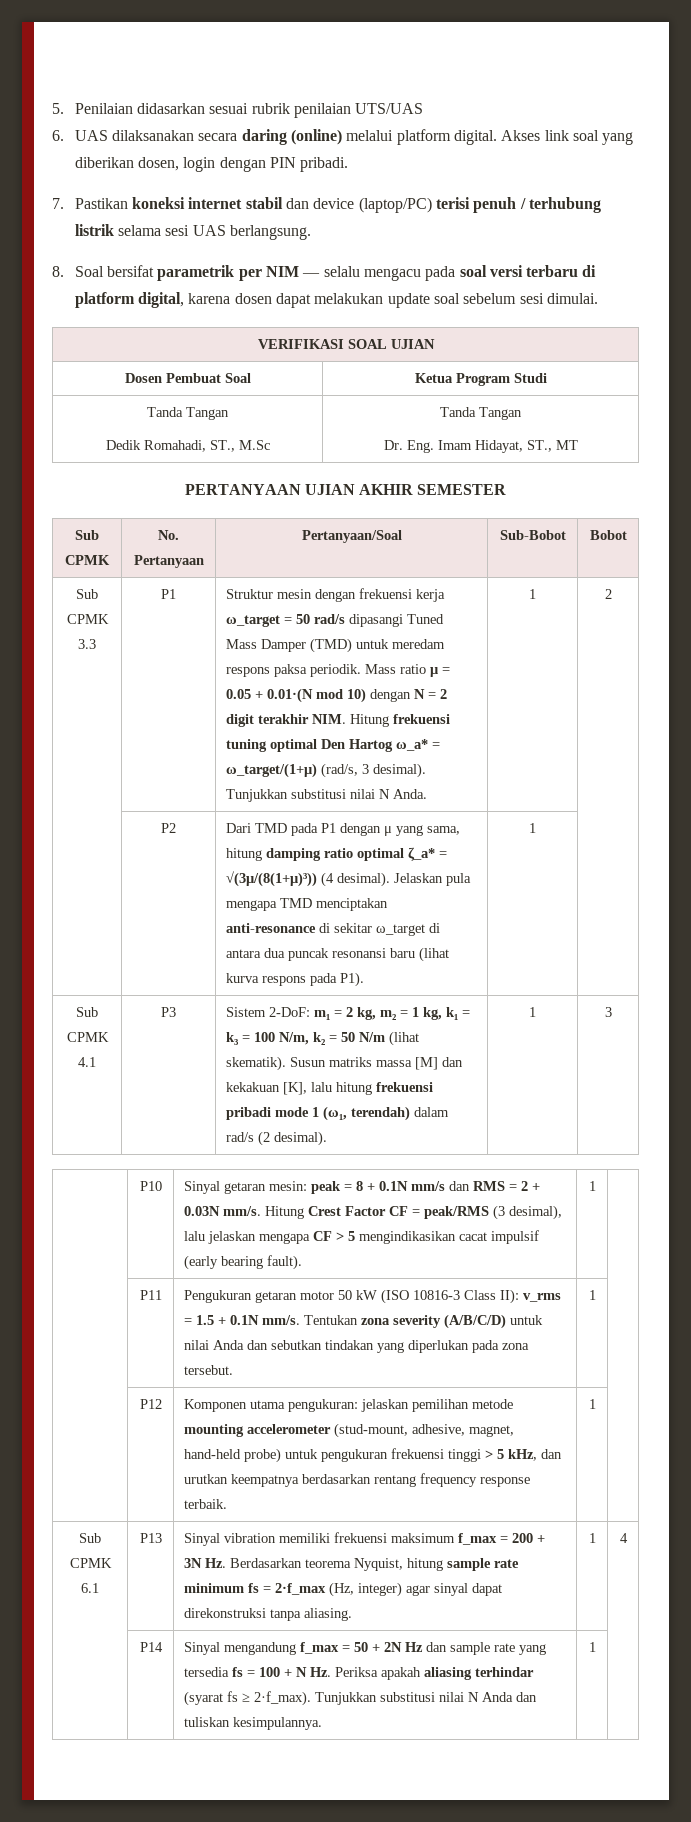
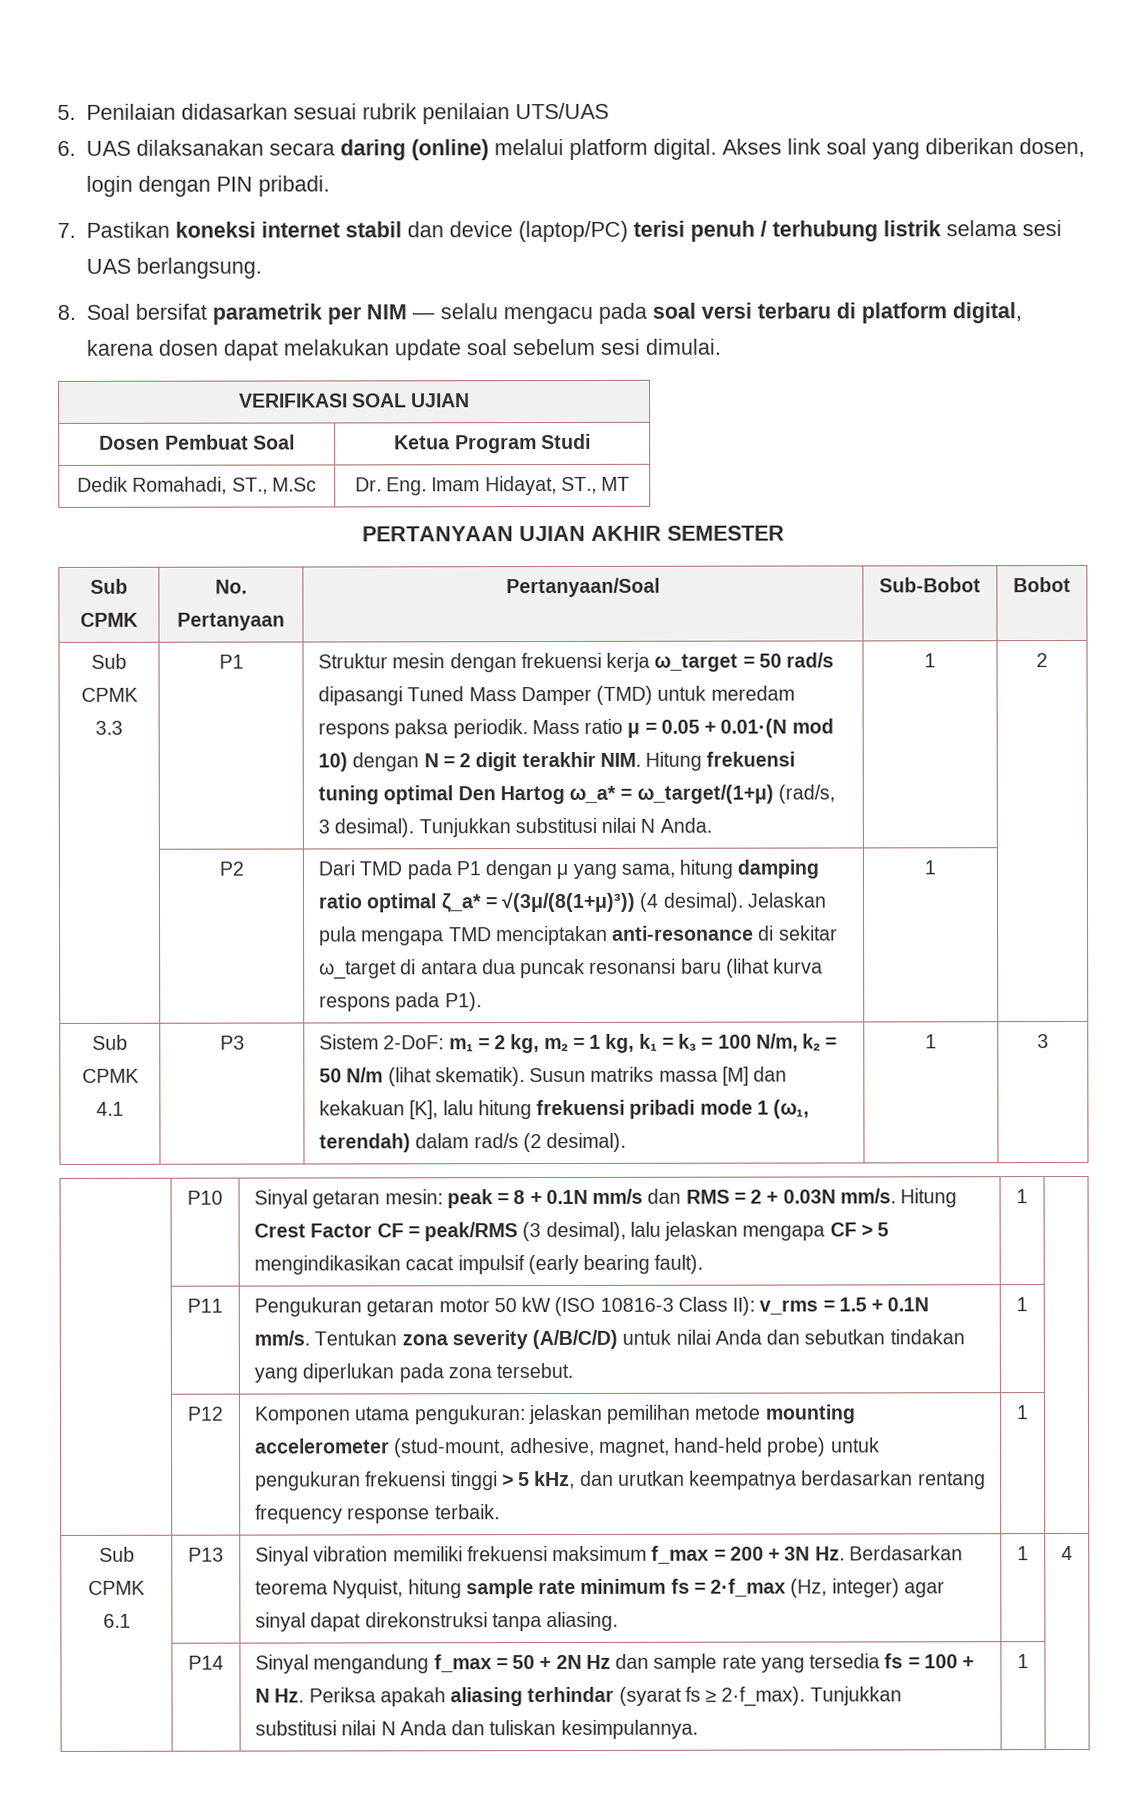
  Dosen Pembuat Soal | Ketua Program Studi
- Tanda Tangan
- Dedik Romahadi, ST., M.Sc | Tanda Tangan
- Dr. Eng. Imam Hidayat, ST., MT
+ Dedik Romahadi, ST., M.Sc | Dr. Eng. Imam Hidayat, ST., MT

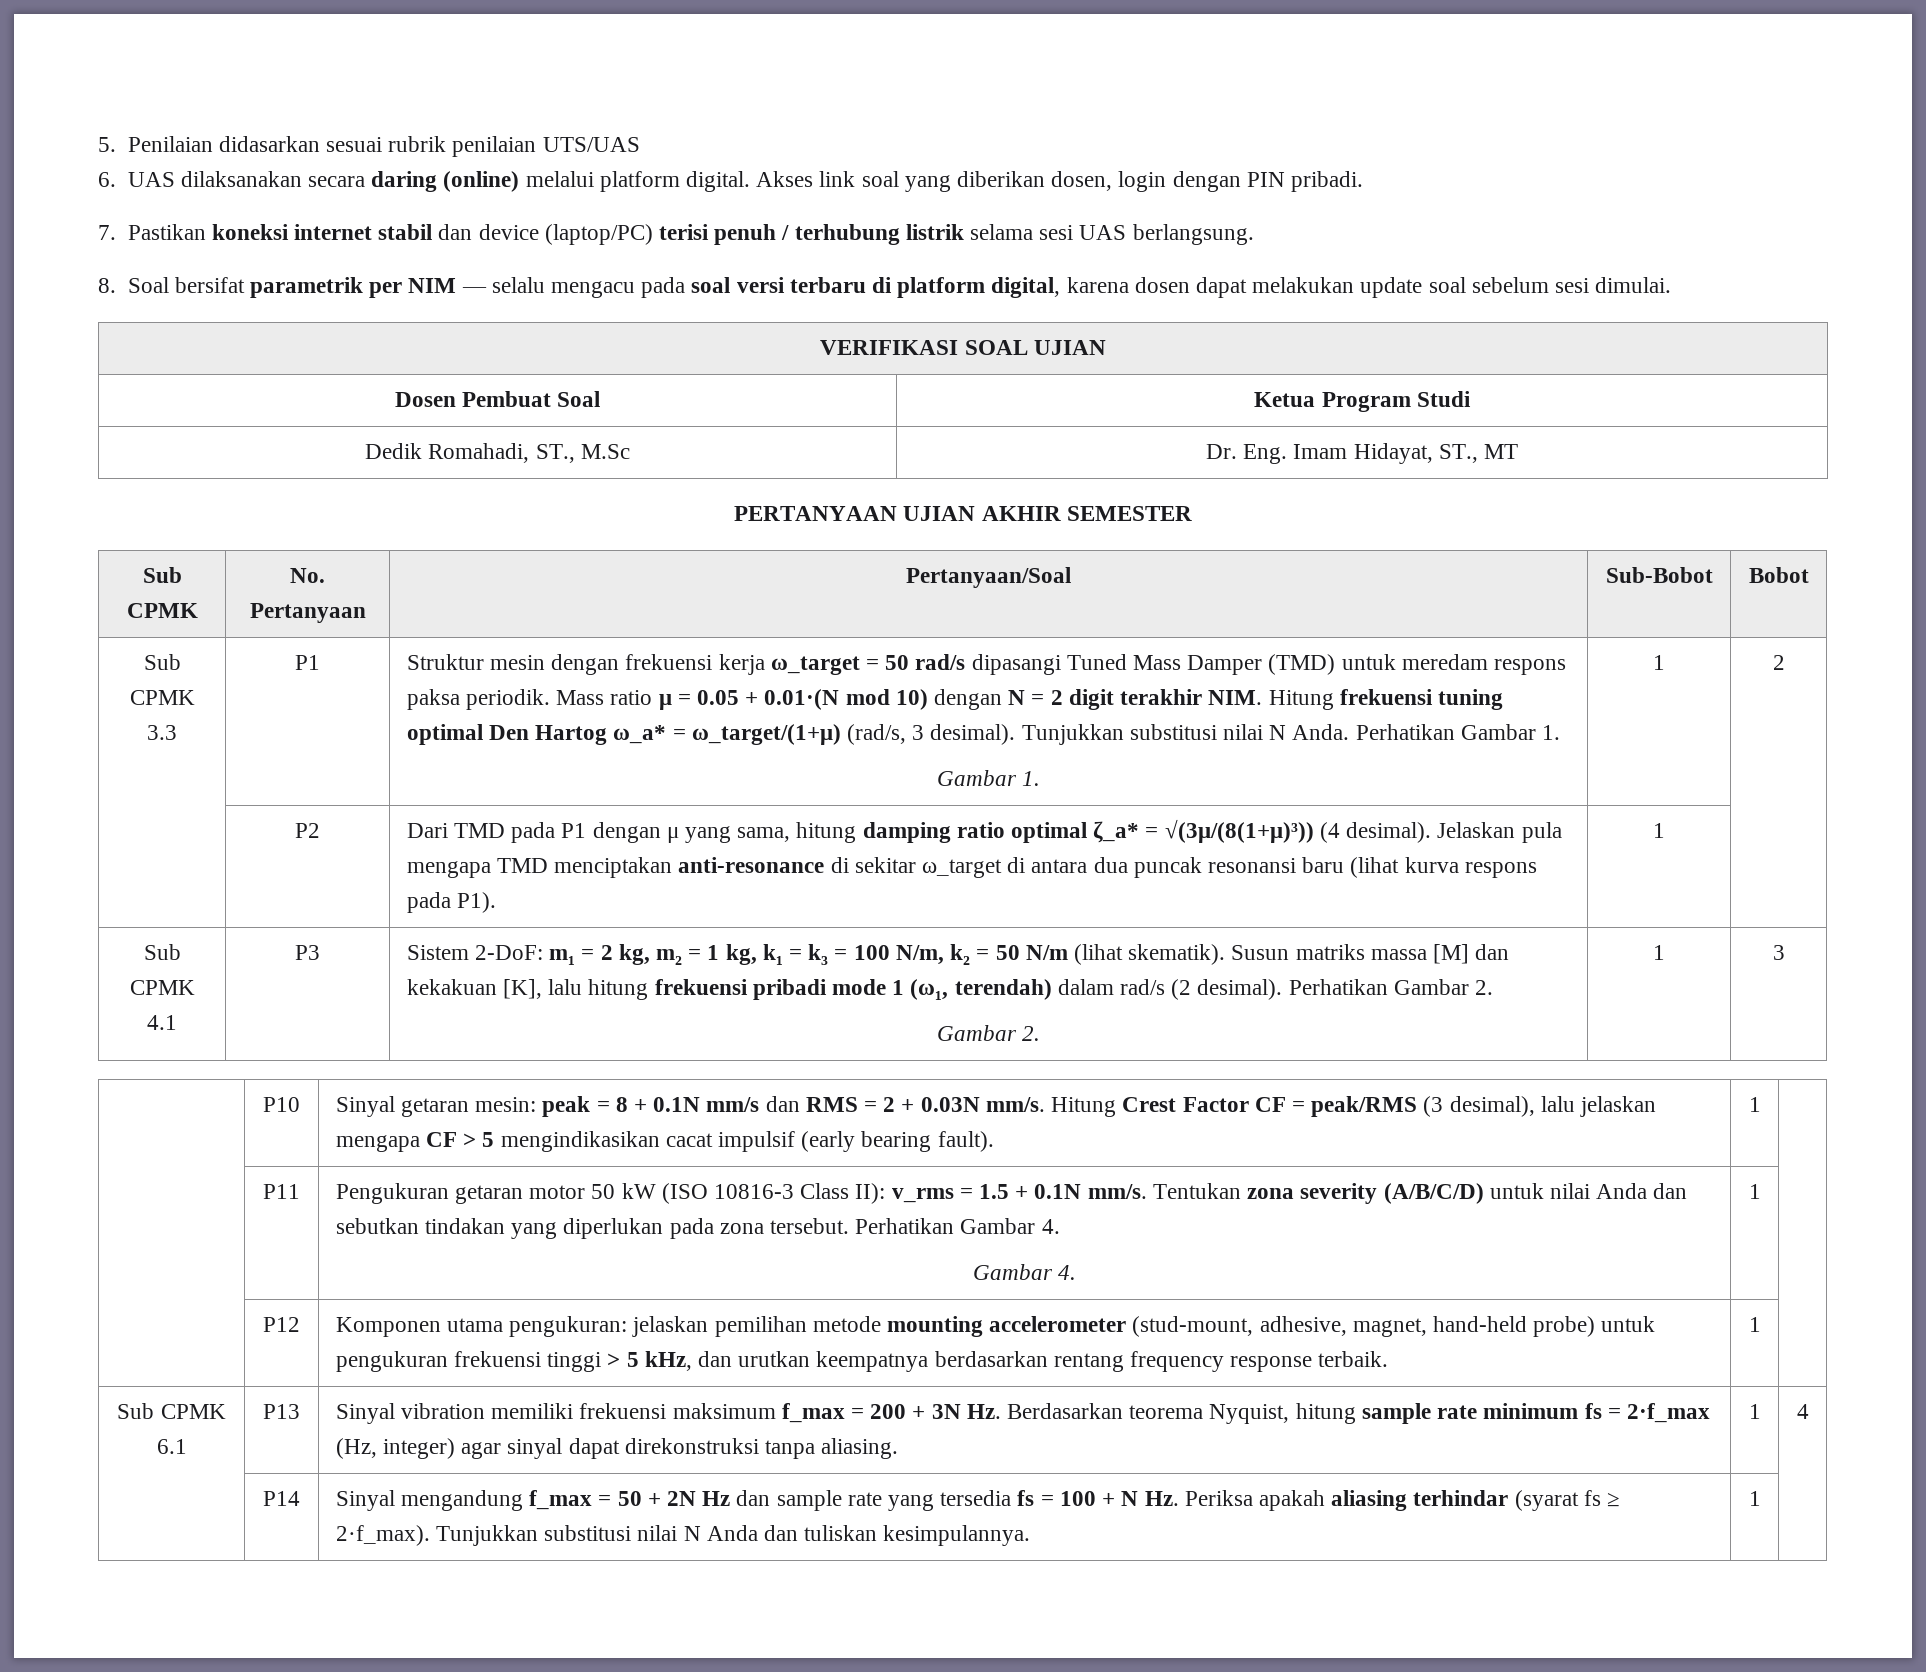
+ Perhatikan Gambar 1.
+ Gambar 1.
+ Perhatikan Gambar 2.
+ Gambar 2.
- | P11 | Pengukuran getaran motor 50 kW (ISO 10816-3 Class II): v_rms = 1.5 + 0.1N mm/s. Tentukan zona severity (A/B/C/D) untuk nilai Anda dan sebutkan tindakan yang diperlukan pada zona tersebut. | 1 |
+ | P11 | Pengukuran getaran motor 50 kW (ISO 10816-3 Class II): v_rms = 1.5 + 0.1N mm/s. Tentukan zona severity (A/B/C/D) untuk nilai Anda dan sebutkan tindakan yang diperlukan pada zona tersebut. Perhatikan Gambar 4.
+ Gambar 4. | 1 |

